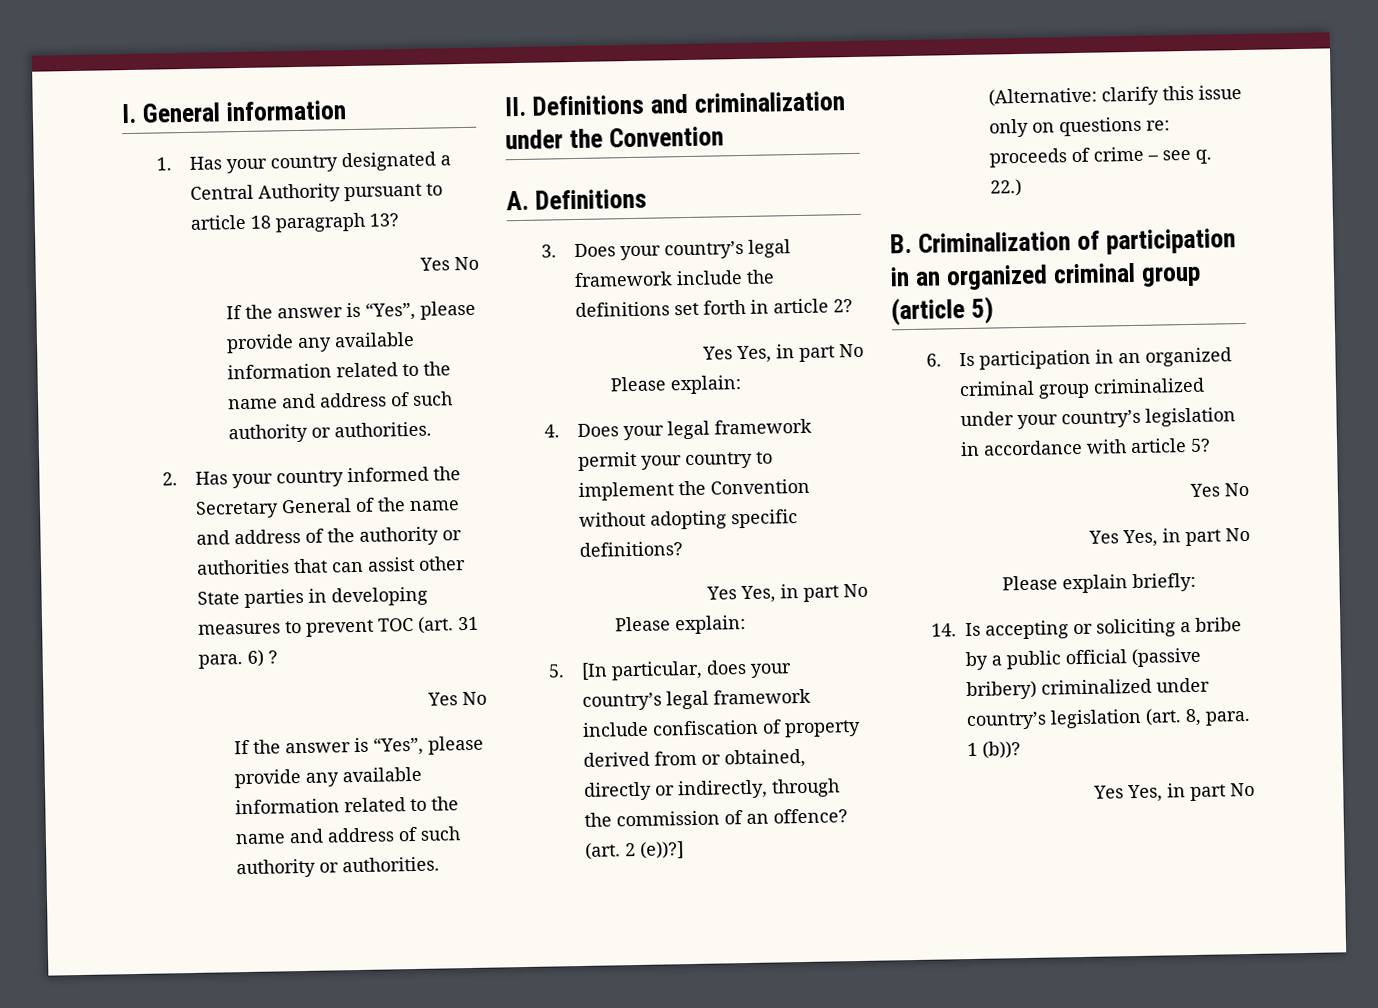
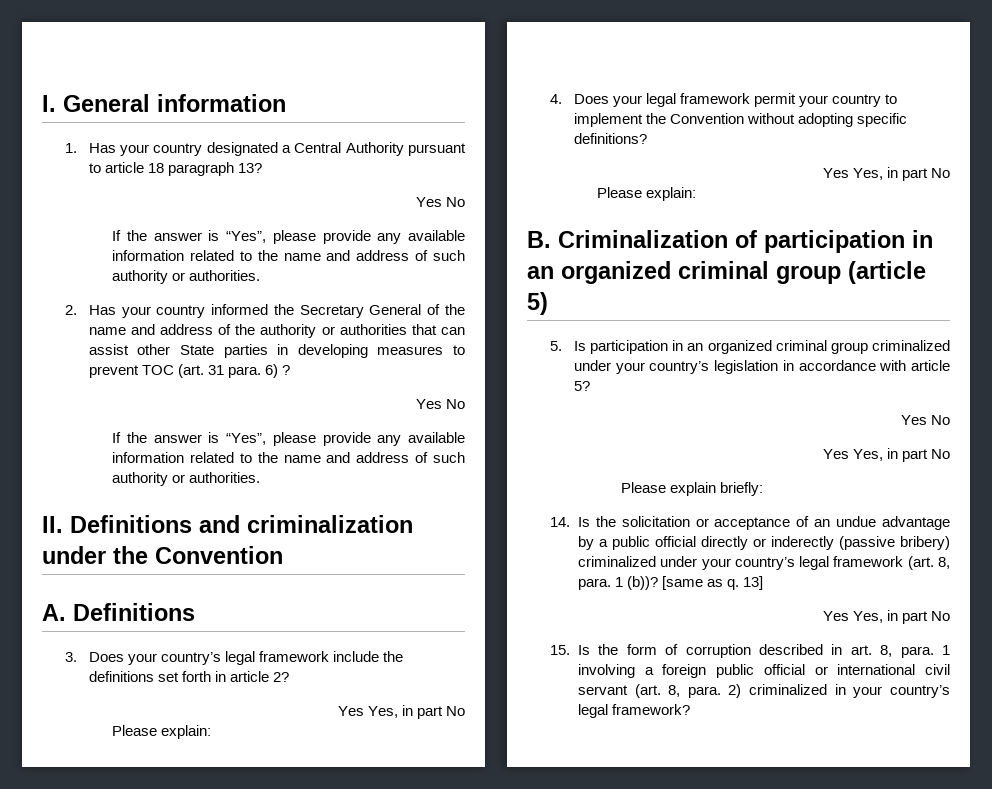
- 5. [In particular, does your country’s legal framework include confiscation of property derived from or obtained, directly or indirectly, through the commission of an offence? (art. 2 (e))?]
- (Alternative: clarify this issue only on questions re: proceeds of crime – see q. 22.)
- 6. Is participation in an organized criminal group criminalized under your country’s legislation in accordance with article 5?
+ 5. Is participation in an organized criminal group criminalized under your country’s legislation in accordance with article 5?
- 14. Is accepting or soliciting a bribe by a public official (passive bribery) criminalized under country’s legislation (art. 8, para. 1 (b))?
+ 14. Is the solicitation or acceptance of an undue advantage by a public official directly or inderectly (passive bribery) criminalized under your country’s legal framework (art. 8, para. 1 (b))? [same as q. 13]
  Yes Yes, in part No
+ 15. Is the form of corruption described in art. 8, para. 1 involving a foreign public official or international civil servant (art. 8, para. 2) criminalized in your country’s legal framework?

